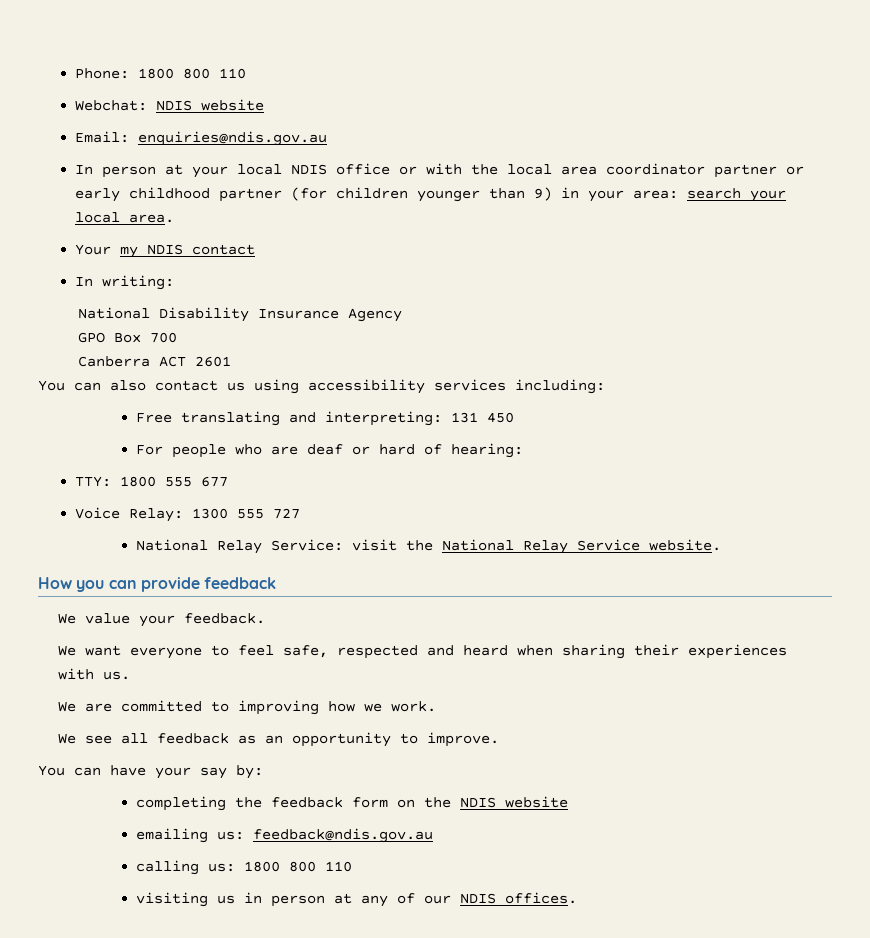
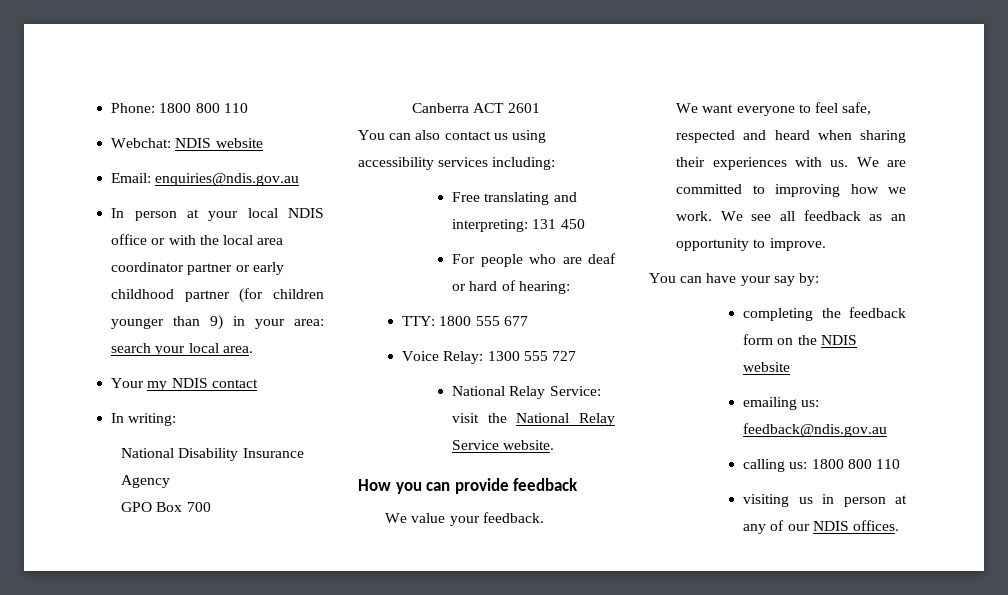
- We want everyone to feel safe, respected and heard when sharing their experiences with us.
- We are committed to improving how we work.
- We see all feedback as an opportunity to improve.
+ We want everyone to feel safe, respected and heard when sharing their experiences with us. We are committed to improving how we work. We see all feedback as an opportunity to improve.

